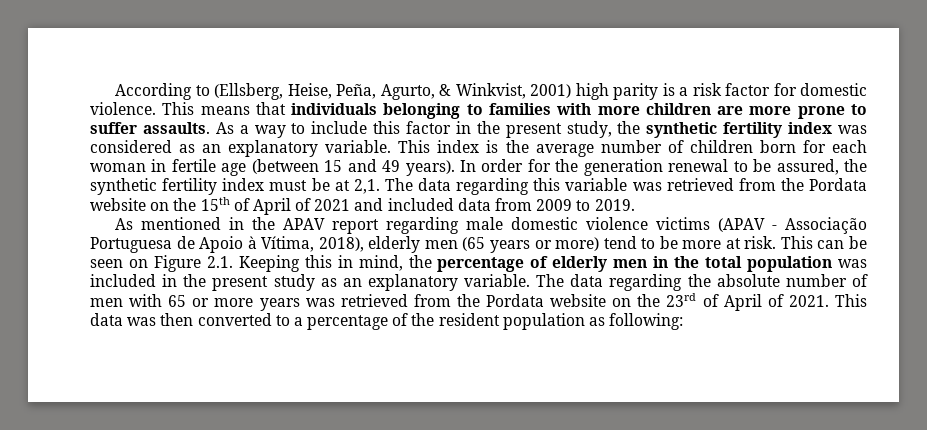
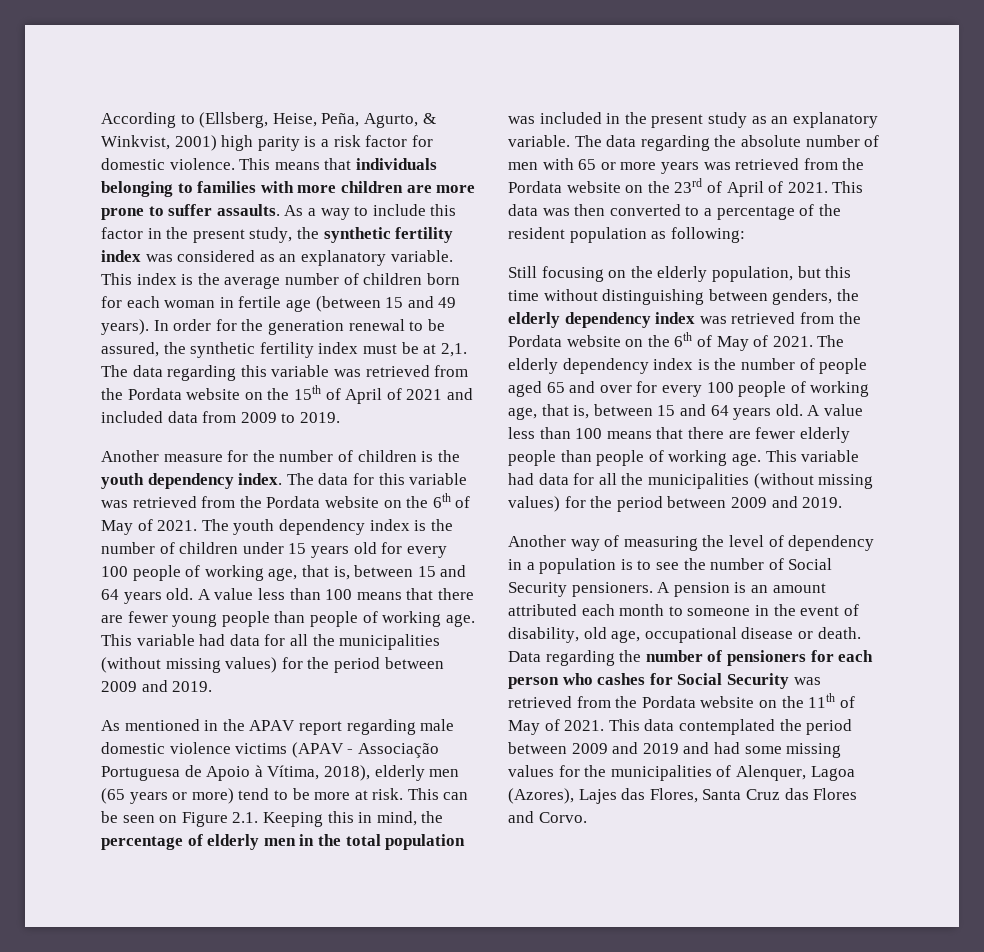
+ Another measure for the number of children is the youth dependency index. The data for this variable was retrieved from the Pordata website on the 6th of May of 2021. The youth dependency index is the number of children under 15 years old for every 100 people of working age, that is, between 15 and 64 years old. A value less than 100 means that there are fewer young people than people of working age. This variable had data for all the municipalities (without missing values) for the period between 2009 and 2019.
+ Still focusing on the elderly population, but this time without distinguishing between genders, the elderly dependency index was retrieved from the Pordata website on the 6th of May of 2021. The elderly dependency index is the number of people aged 65 and over for every 100 people of working age, that is, between 15 and 64 years old. A value less than 100 means that there are fewer elderly people than people of working age. This variable had data for all the municipalities (without missing values) for the period between 2009 and 2019.
+ Another way of measuring the level of dependency in a population is to see the number of Social Security pensioners. A pension is an amount attributed each month to someone in the event of disability, old age, occupational disease or death. Data regarding the number of pensioners for each person who cashes for Social Security was retrieved from the Pordata website on the 11th of May of 2021. This data contemplated the period between 2009 and 2019 and had some missing values for the municipalities of Alenquer, Lagoa (Azores), Lajes das Flores, Santa Cruz das Flores and Corvo.

